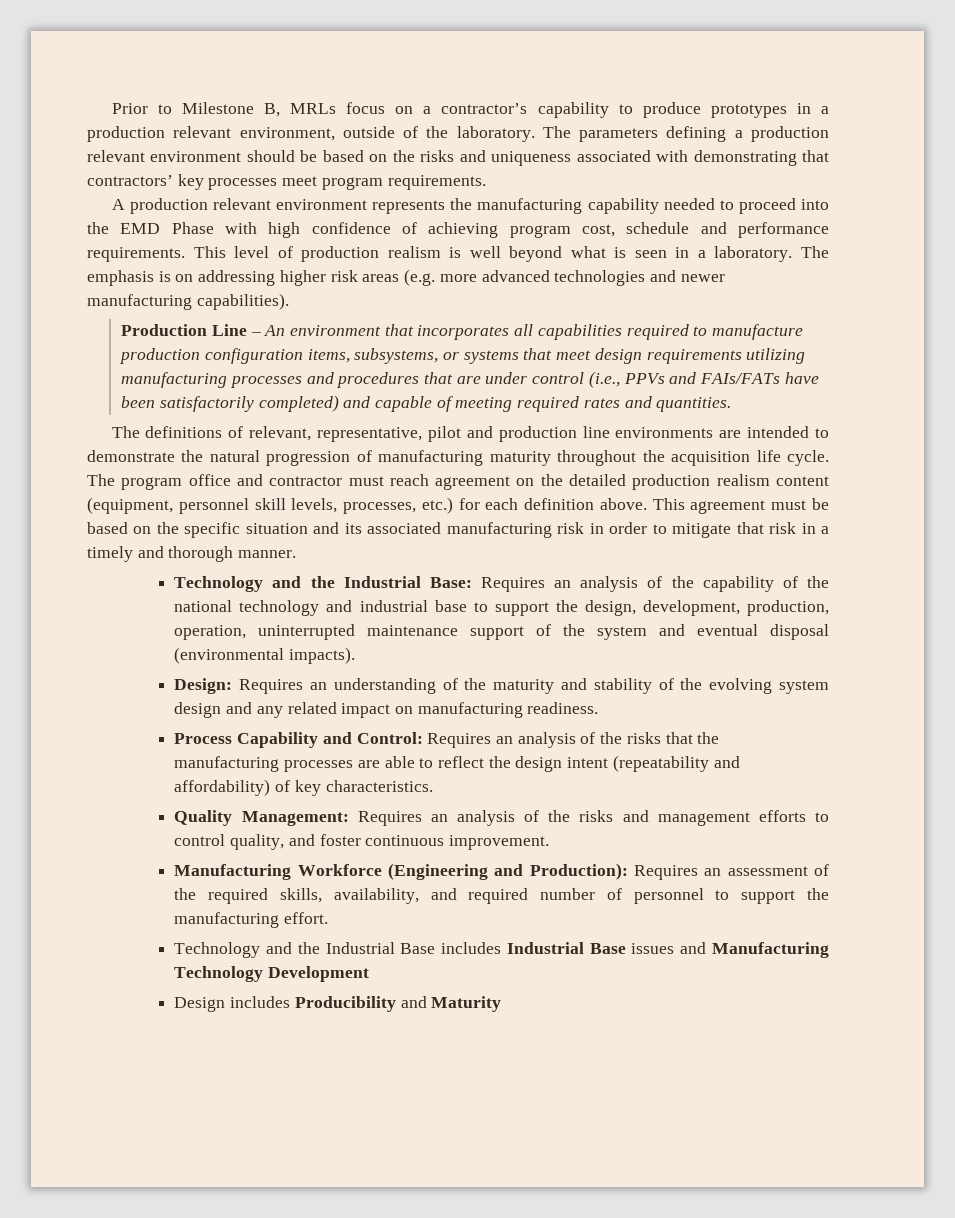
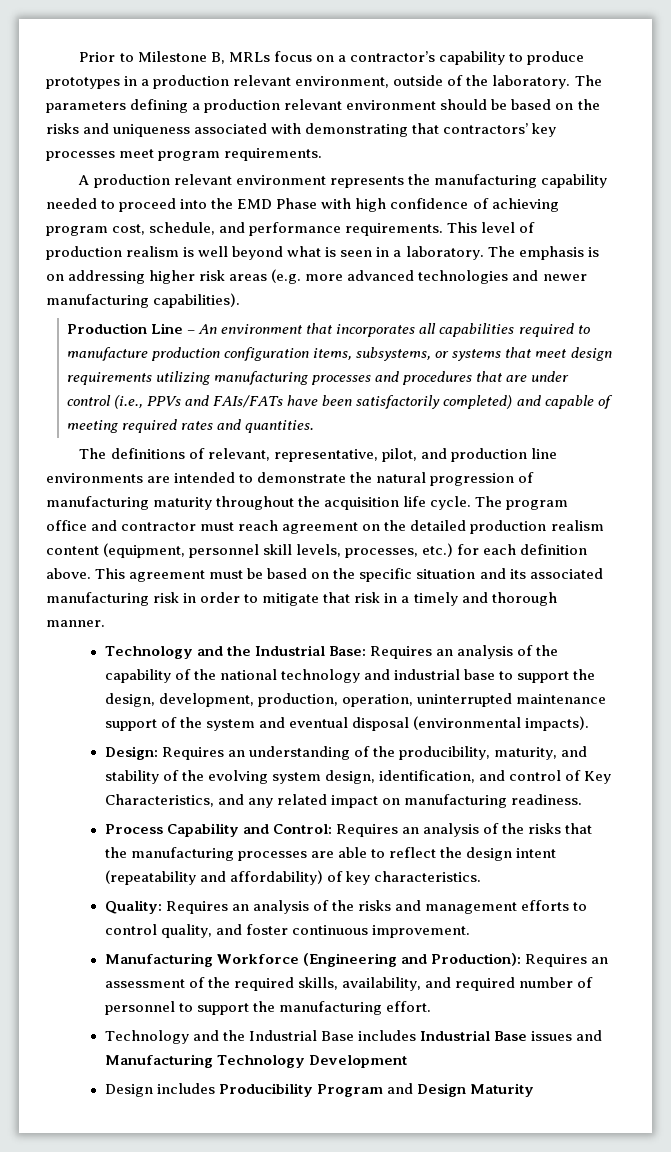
- A production relevant environment represents the manufacturing capability needed to proceed into the EMD Phase with high confidence of achieving program cost, schedule and performance requirements.
+ A production relevant environment represents the manufacturing capability needed to proceed into the EMD Phase with high confidence of achieving program cost, schedule, and performance requirements.
- The definitions of relevant, representative, pilot and production line environments are intended to demonstrate the natural progression of manufacturing maturity throughout the acquisition life cycle.
+ The definitions of relevant, representative, pilot, and production line environments are intended to demonstrate the natural progression of manufacturing maturity throughout the acquisition life cycle.
- Design: Requires an understanding of the maturity and stability of the evolving system design and any related impact on manufacturing readiness.
+ Design: Requires an understanding of the producibility, maturity, and stability of the evolving system design, identification, and control of Key Characteristics, and any related impact on manufacturing readiness.
- Quality Management: Requires an analysis of the risks and management efforts to control quality, and foster continuous improvement.
+ Quality: Requires an analysis of the risks and management efforts to control quality, and foster continuous improvement.
- Design includes Producibility and Maturity
+ Design includes Producibility Program and Design Maturity

